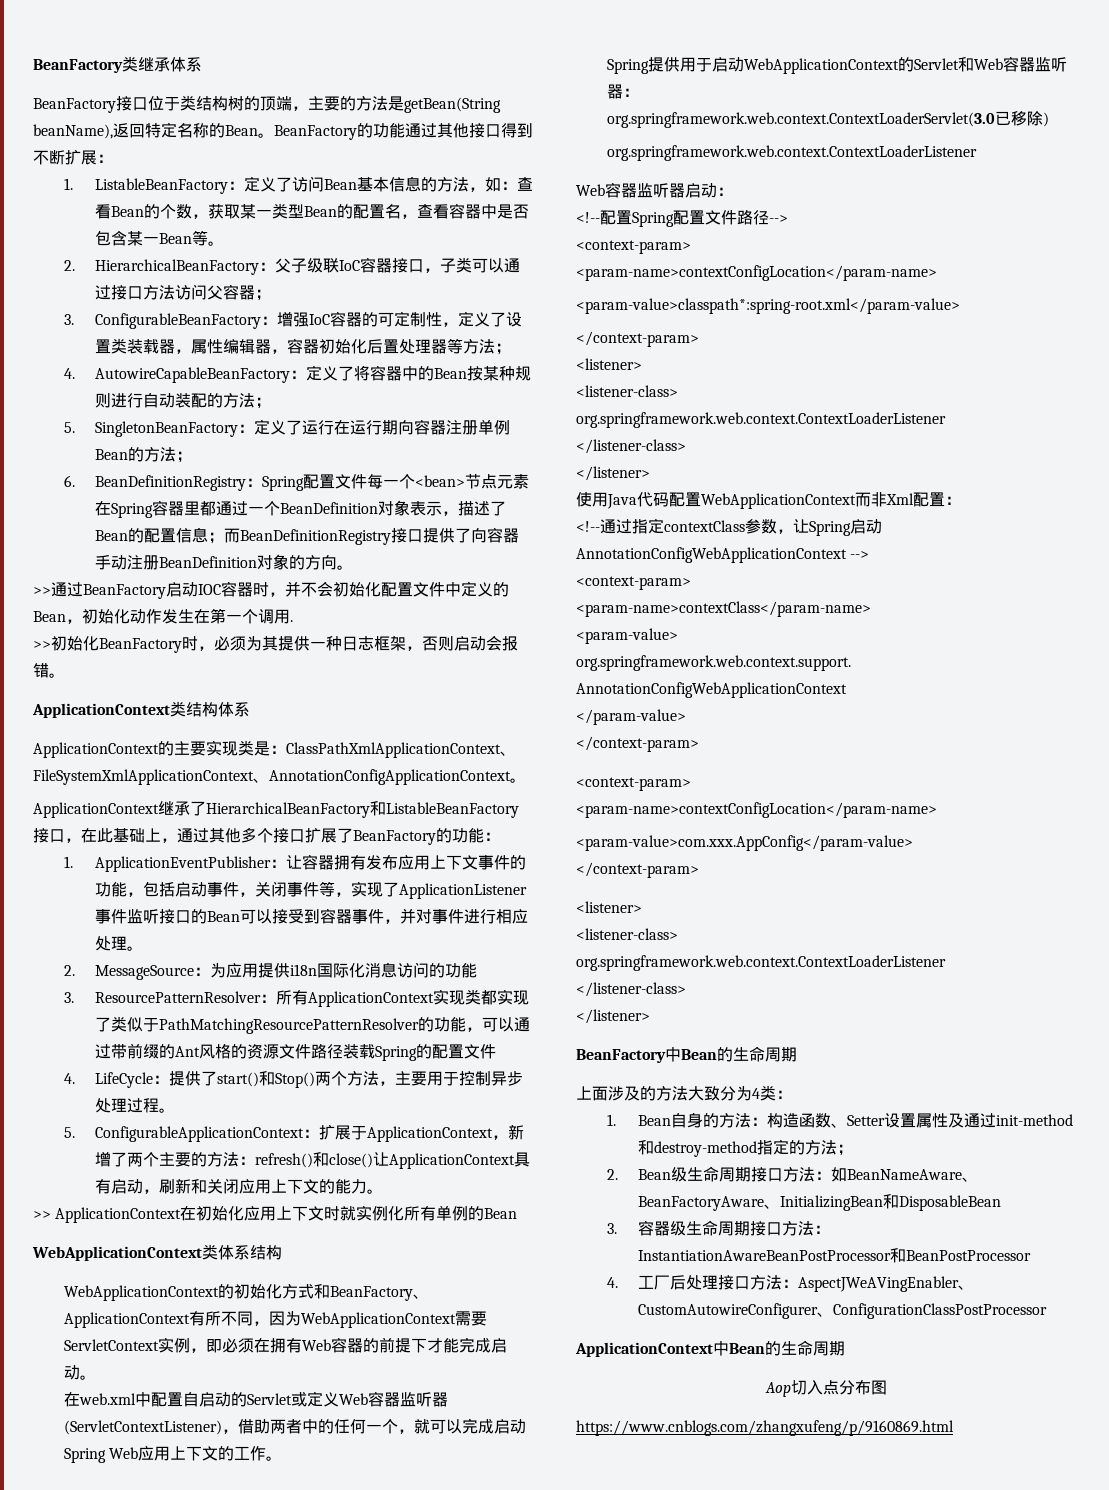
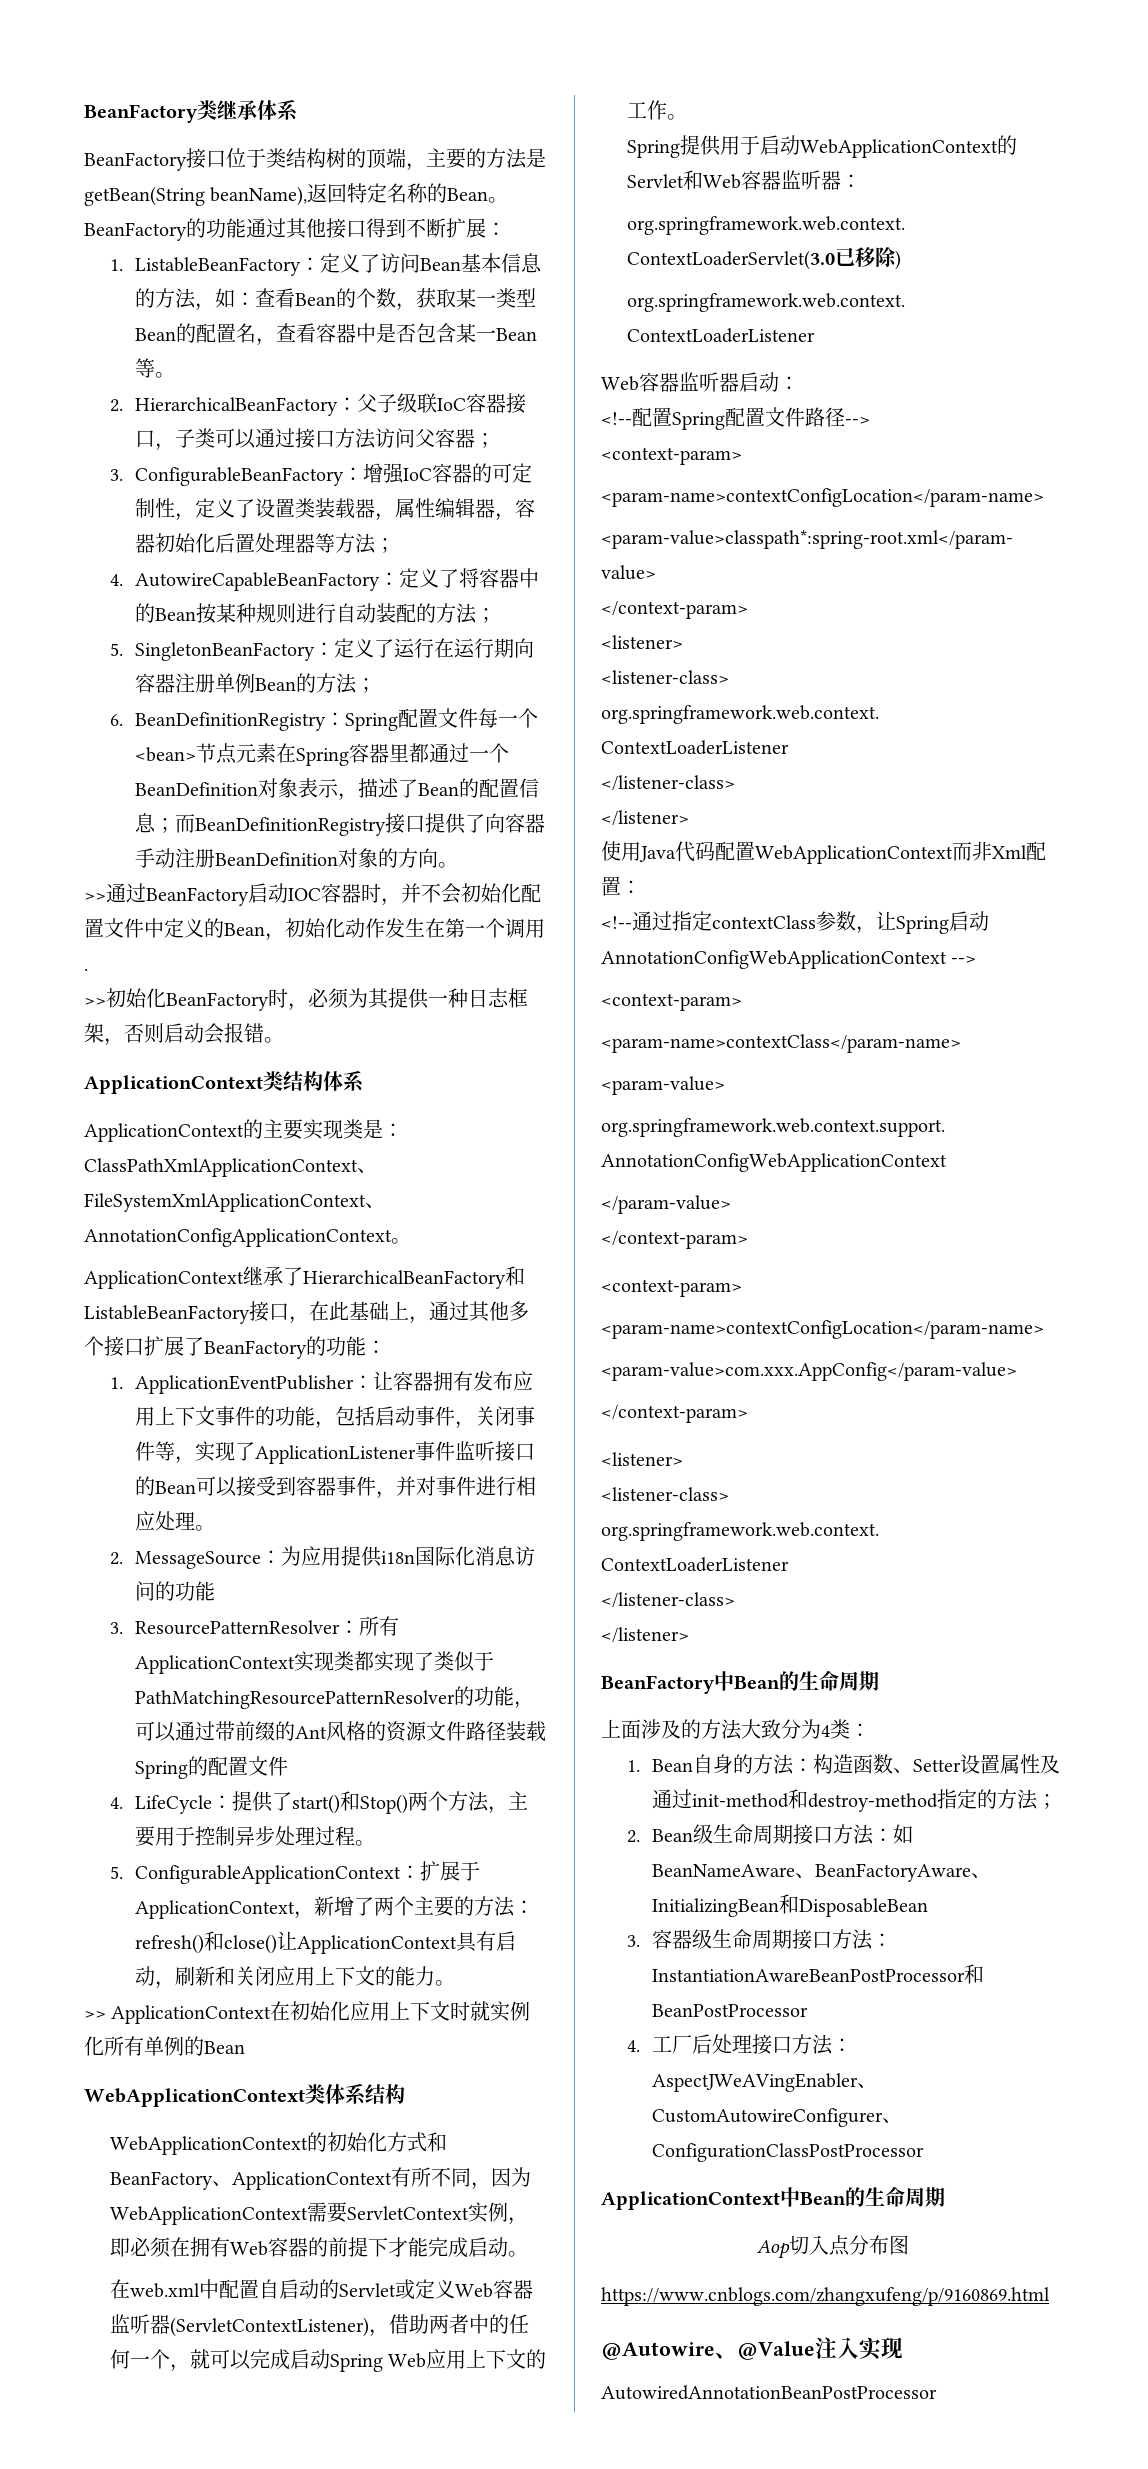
+ @Autowire、@Value注入实现
+ AutowiredAnnotationBeanPostProcessor

